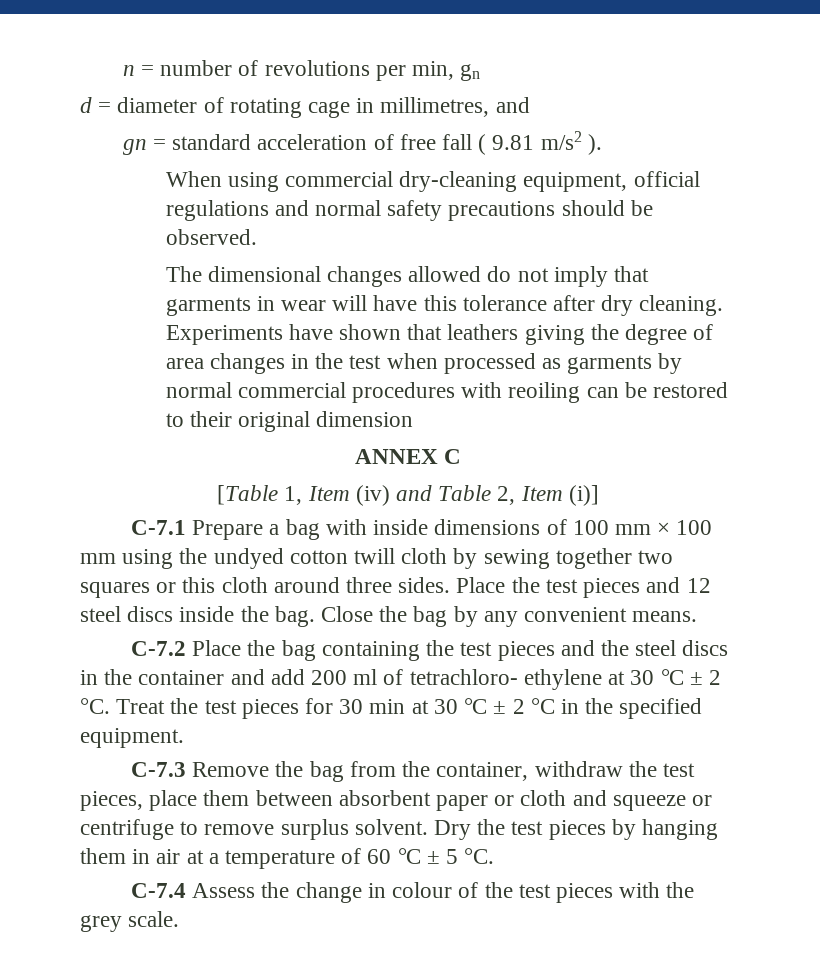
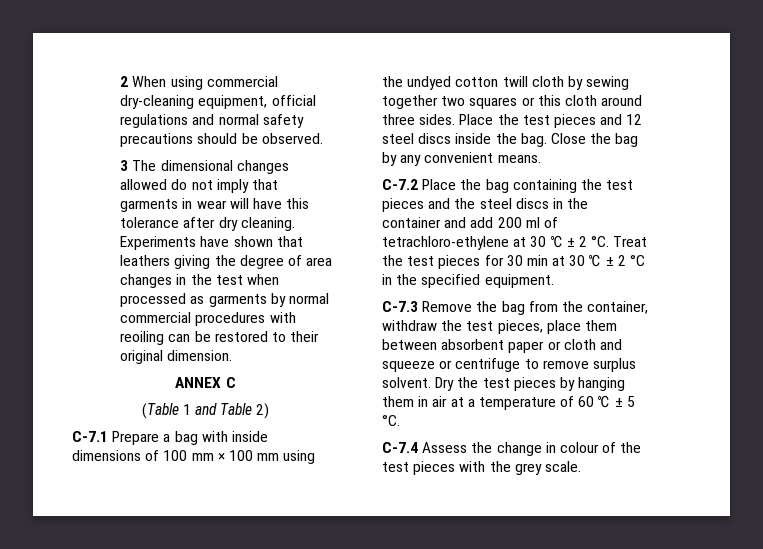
- n = number of revolutions per min, gn
- d = diameter of rotating cage in millimetres, and
- gn = standard acceleration of free fall ( 9.81 m/s2 ).
- When using commercial dry-cleaning equipment, official regulations and normal safety precautions should be observed.
+ 2 When using commercial dry-cleaning equipment, official regulations and normal safety precautions should be observed.
- The dimensional changes allowed do not imply that garments in wear will have this tolerance after dry cleaning.
+ 3 The dimensional changes allowed do not imply that garments in wear will have this tolerance after dry cleaning.
- Experiments have shown that leathers giving the degree of area changes in the test when processed as garments by normal commercial procedures with reoiling can be restored to their original dimension
+ Experiments have shown that leathers giving the degree of area changes in the test when processed as garments by normal commercial procedures with reoiling can be restored to their original dimension.
- [Table 1, Item (iv) and Table 2, Item (i)]
+ (Table 1 and Table 2)
- C-7.2 Place the bag containing the test pieces and the steel discs in the container and add 200 ml of tetrachloro- ethylene at 30 ℃ ± 2 °C.
+ C-7.2 Place the bag containing the test pieces and the steel discs in the container and add 200 ml of tetrachloro-ethylene at 30 ℃ ± 2 °C.

